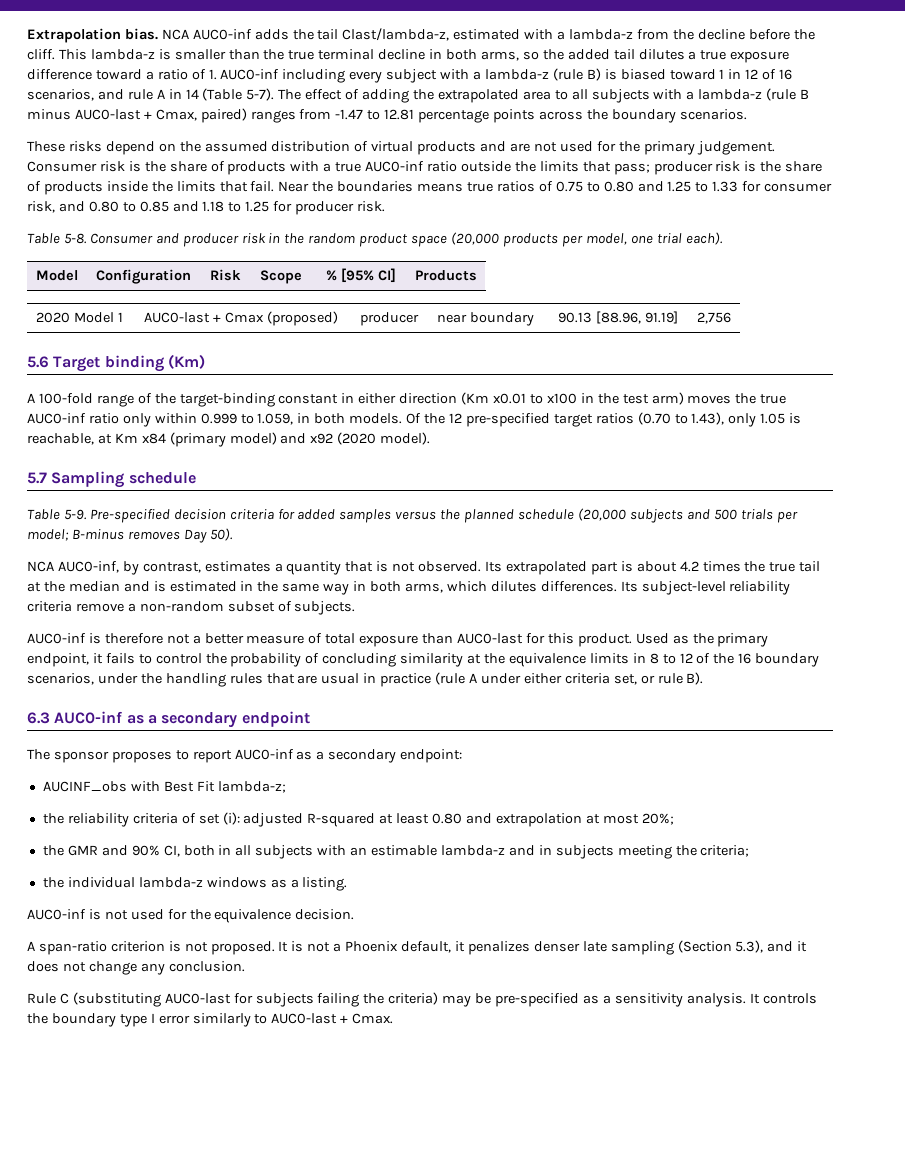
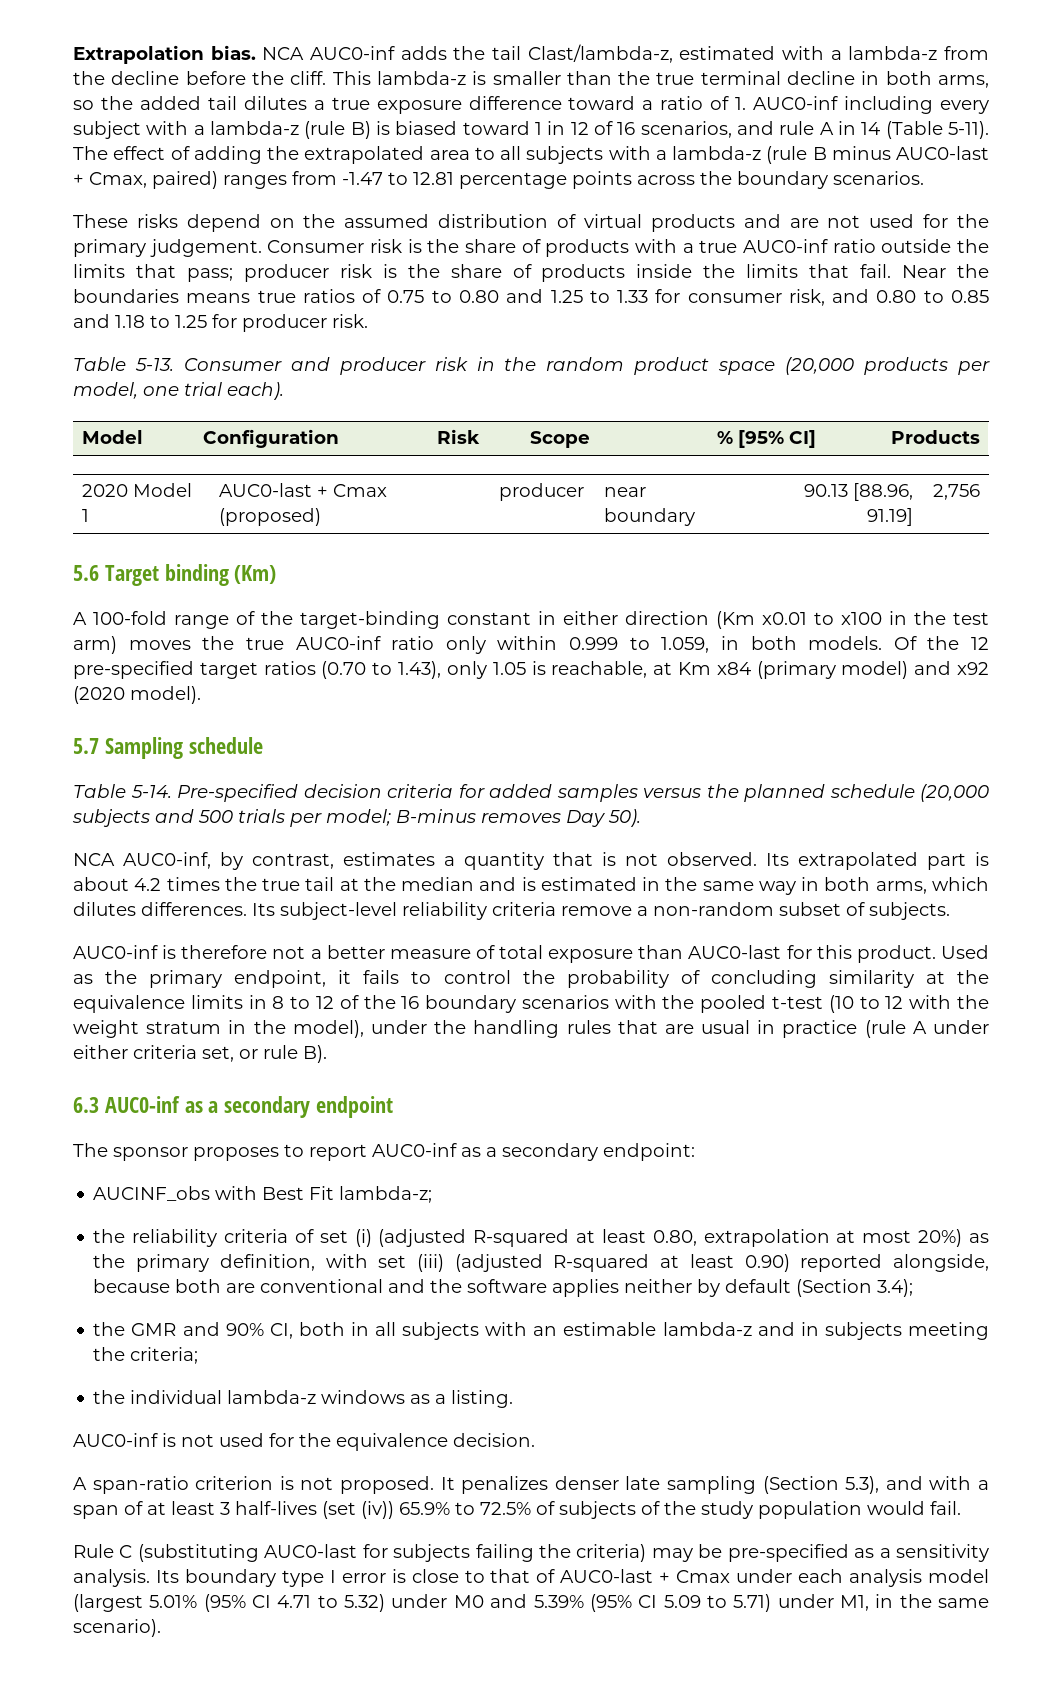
- This lambda-z is smaller than the true terminal decline in both arms, so the added tail dilutes a true exposure difference toward a ratio of 1. AUC0-inf including every subject with a lambda-z (rule B) is biased toward 1 in 12 of 16 scenarios, and rule A in 14 (Table 5-7).
+ This lambda-z is smaller than the true terminal decline in both arms, so the added tail dilutes a true exposure difference toward a ratio of 1. AUC0-inf including every subject with a lambda-z (rule B) is biased toward 1 in 12 of 16 scenarios, and rule A in 14 (Table 5-11).
- Table 5-8.
+ Table 5-13.
- Table 5-9.
+ Table 5-14.
- Used as the primary endpoint, it fails to control the probability of concluding similarity at the equivalence limits in 8 to 12 of the 16 boundary scenarios, under the handling rules that are usual in practice (rule A under either criteria set, or rule B).
+ Used as the primary endpoint, it fails to control the probability of concluding similarity at the equivalence limits in 8 to 12 of the 16 boundary scenarios with the pooled t-test (10 to 12 with the weight stratum in the model), under the handling rules that are usual in practice (rule A under either criteria set, or rule B).
- the reliability criteria of set (i): adjusted R-squared at least 0.80 and extrapolation at most 20%;
+ the reliability criteria of set (i) (adjusted R-squared at least 0.80, extrapolation at most 20%) as the primary definition, with set (iii) (adjusted R-squared at least 0.90) reported alongside, because both are conventional and the software applies neither by default (Section 3.4);
- It is not a Phoenix default, it penalizes denser late sampling (Section 5.3), and it does not change any conclusion.
+ It penalizes denser late sampling (Section 5.3), and with a span of at least 3 half-lives (set (iv)) 65.9% to 72.5% of subjects of the study population would fail.
- It controls the boundary type I error similarly to AUC0-last + Cmax.
+ Its boundary type I error is close to that of AUC0-last + Cmax under each analysis model (largest 5.01% (95% CI 4.71 to 5.32) under M0 and 5.39% (95% CI 5.09 to 5.71) under M1, in the same scenario).

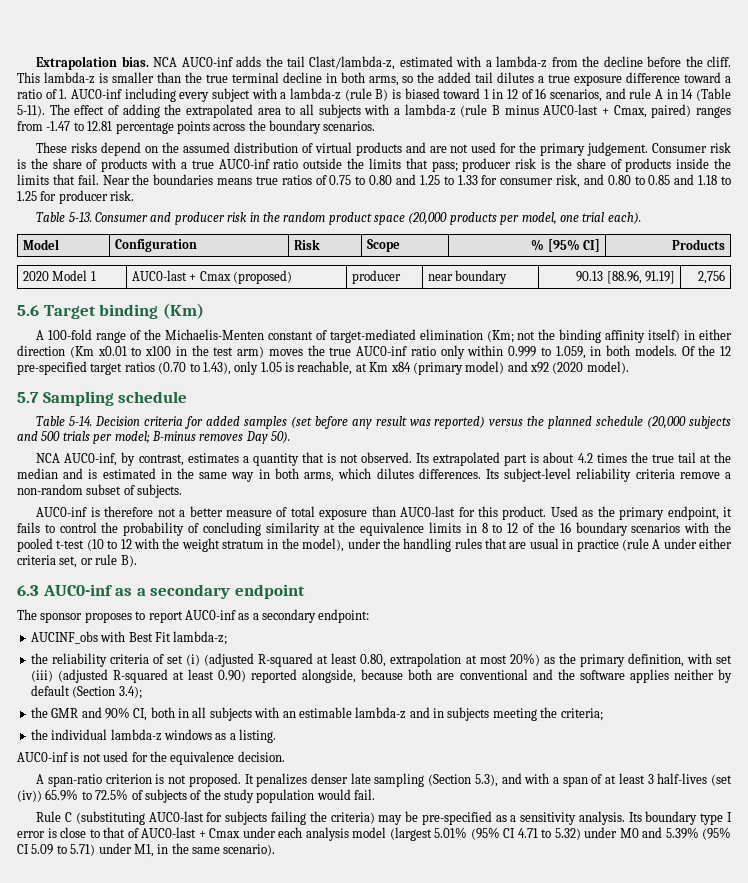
- A 100-fold range of the target-binding constant in either direction (Km x0.01 to x100 in the test arm) moves the true AUC0-inf ratio only within 0.999 to 1.059, in both models.
+ A 100-fold range of the Michaelis-Menten constant of target-mediated elimination (Km; not the binding affinity itself) in either direction (Km x0.01 to x100 in the test arm) moves the true AUC0-inf ratio only within 0.999 to 1.059, in both models.
- Pre-specified decision criteria for added samples versus the planned schedule (20,000 subjects and 500 trials per model; B-minus removes Day 50).
+ Decision criteria for added samples (set before any result was reported) versus the planned schedule (20,000 subjects and 500 trials per model; B-minus removes Day 50).

